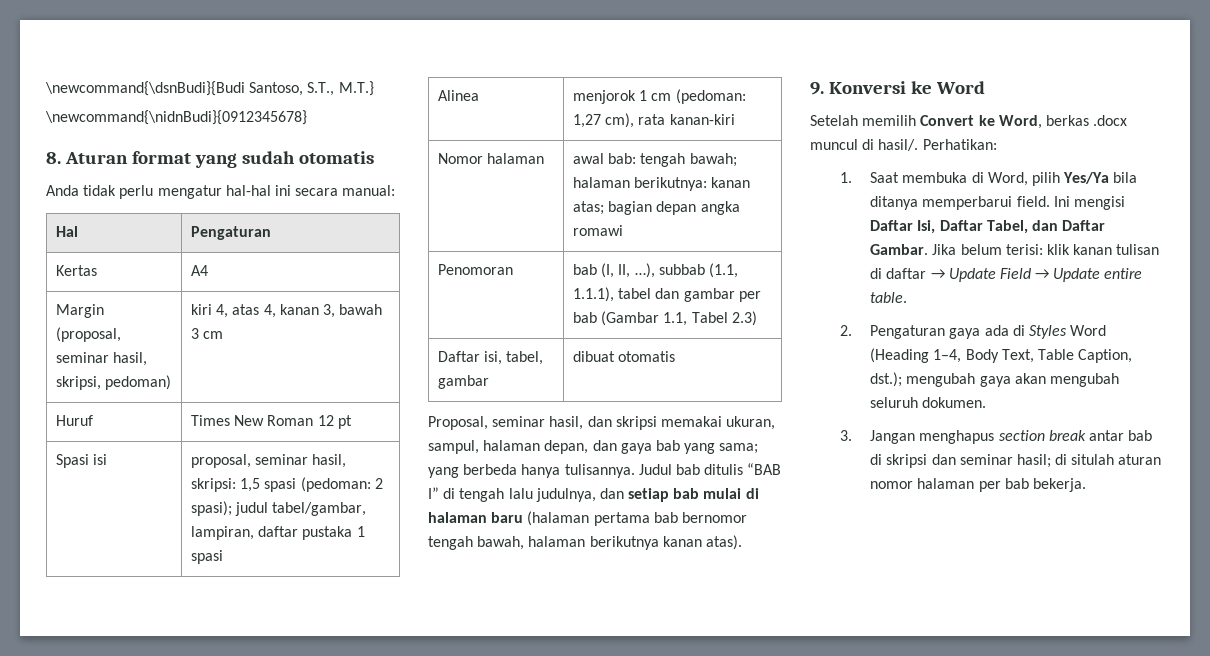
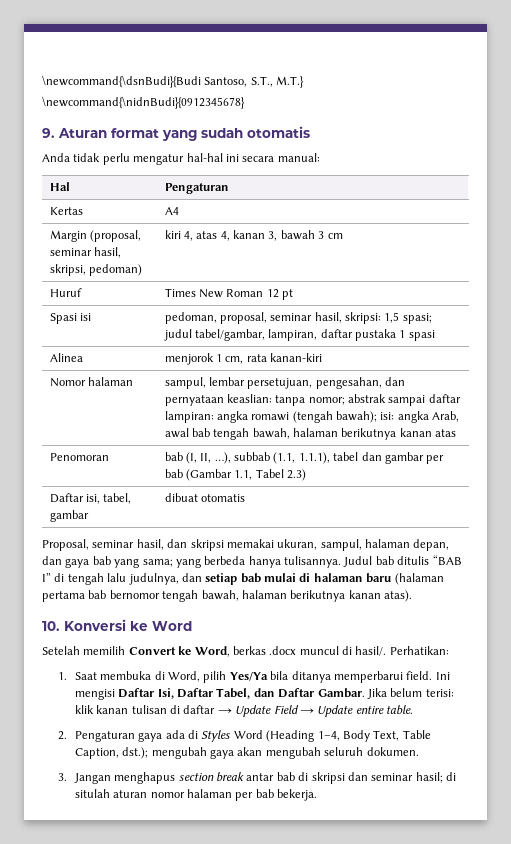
- 8. Aturan format yang sudah otomatis
+ 9. Aturan format yang sudah otomatis
- Spasi isi | proposal, seminar hasil, skripsi: 1,5 spasi (pedoman: 2 spasi); judul tabel/gambar, lampiran, daftar pustaka 1 spasi
+ Spasi isi | pedoman, proposal, seminar hasil, skripsi: 1,5 spasi; judul tabel/gambar, lampiran, daftar pustaka 1 spasi
- Alinea | menjorok 1 cm (pedoman: 1,27 cm), rata kanan-kiri
+ Alinea | menjorok 1 cm, rata kanan-kiri
- Nomor halaman | awal bab: tengah bawah; halaman berikutnya: kanan atas; bagian depan angka romawi
+ Nomor halaman | sampul, lembar persetujuan, pengesahan, dan pernyataan keaslian: tanpa nomor; abstrak sampai daftar lampiran: angka romawi (tengah bawah); isi: angka Arab, awal bab tengah bawah, halaman berikutnya kanan atas
- 9. Konversi ke Word
+ 10. Konversi ke Word

